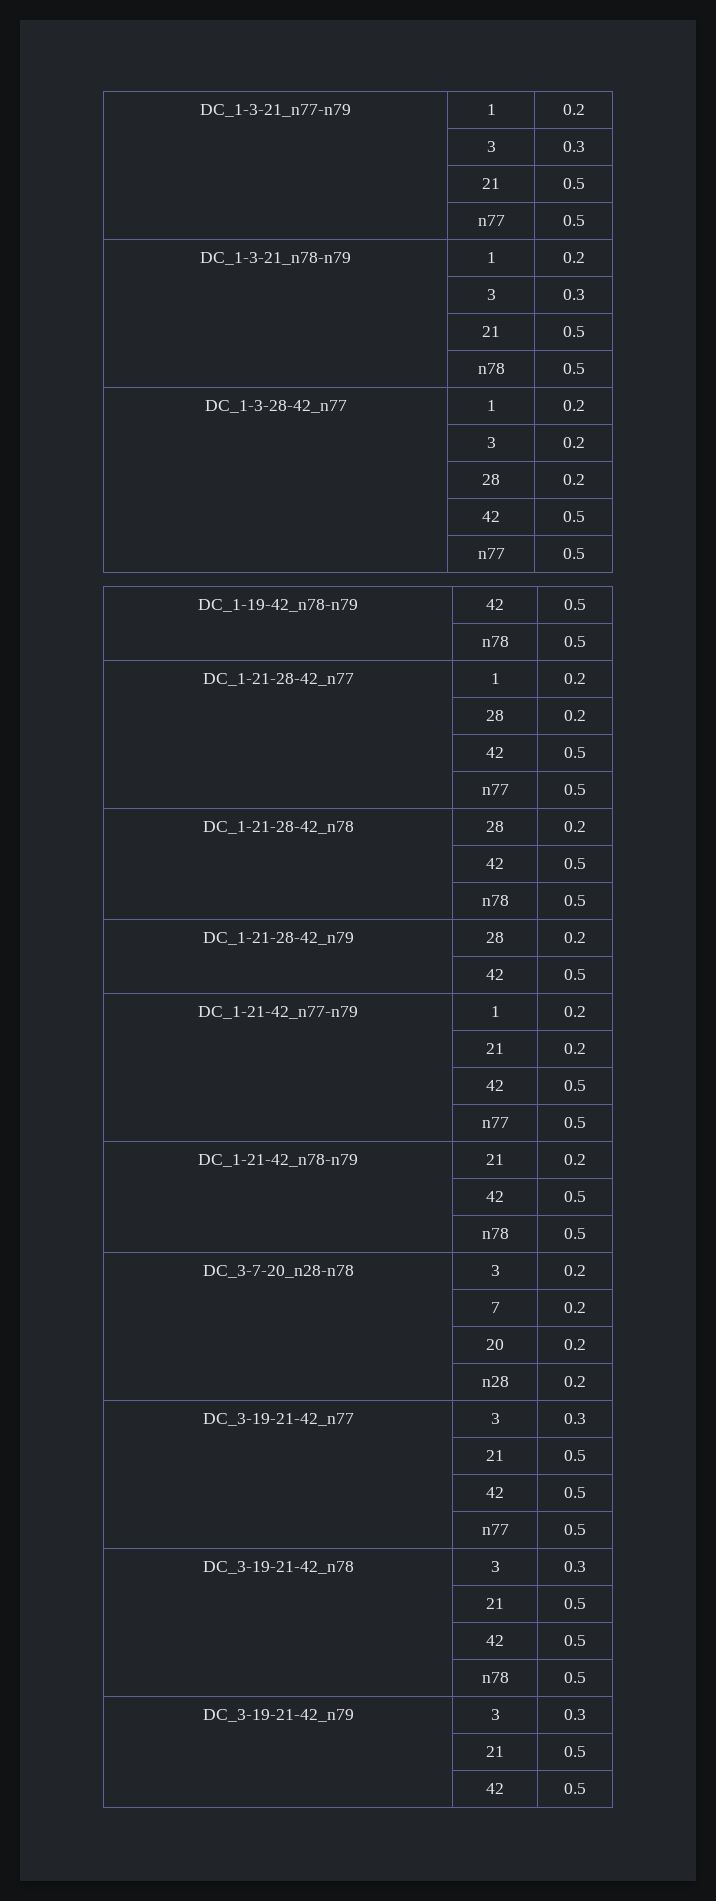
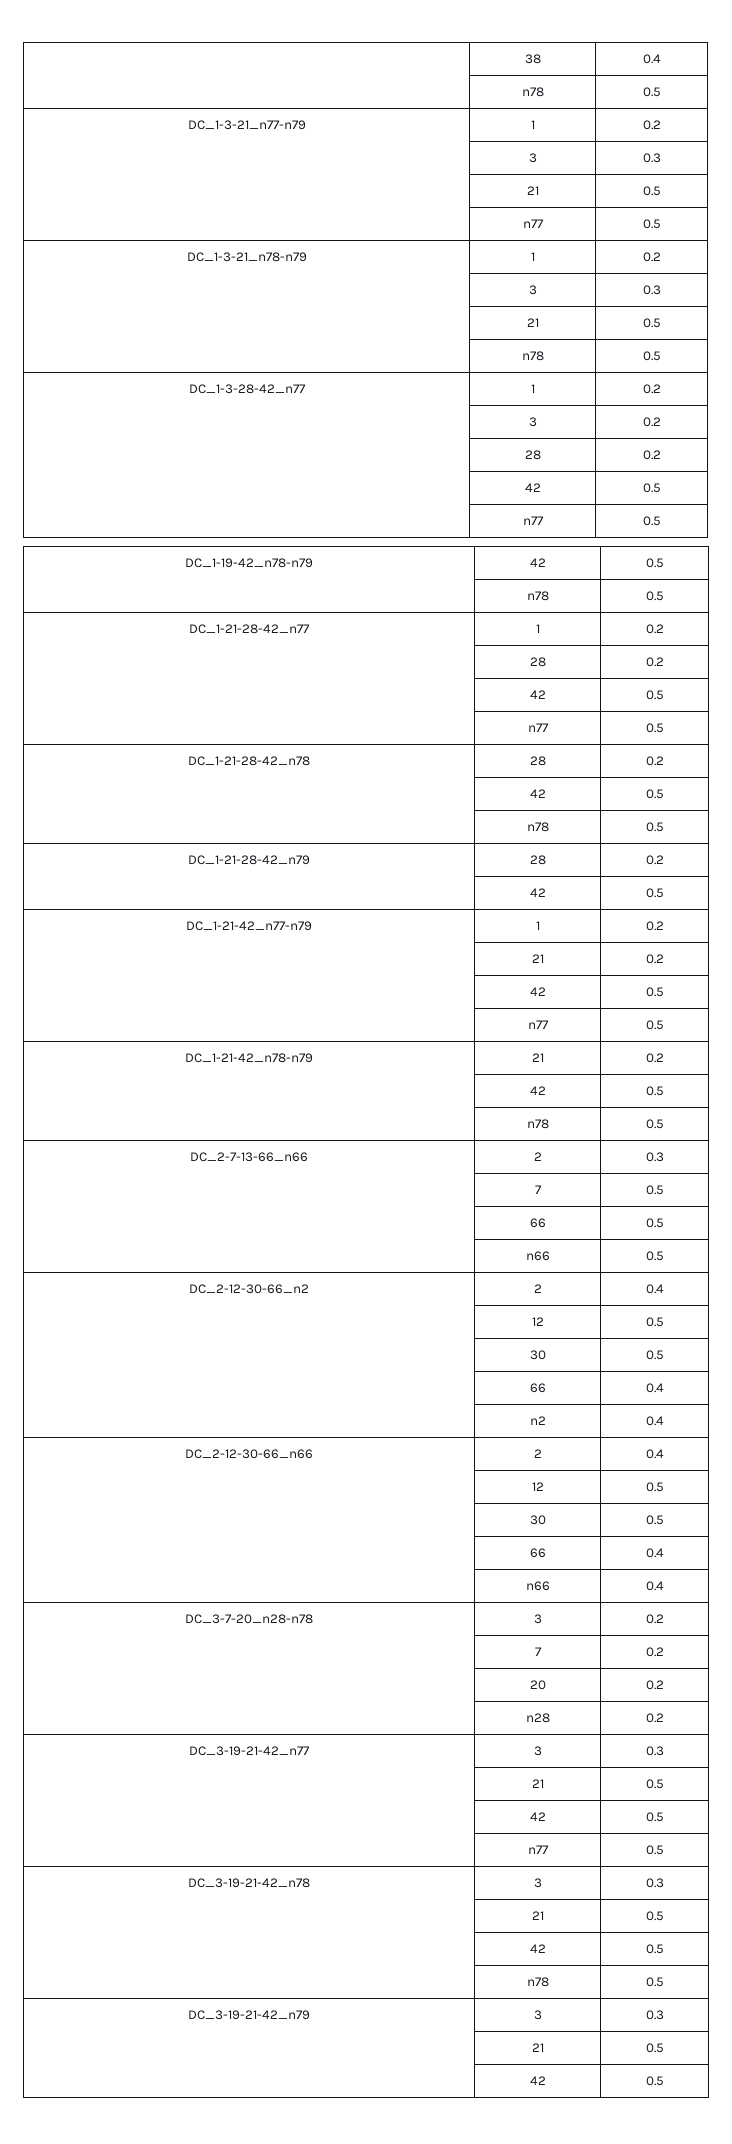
+ | 38 | 0.4
+ | n78 | 0.5
+ DC_2-7-13-66_n66 | 2 | 0.3
+ | 7 | 0.5
+ | 66 | 0.5
+ | n66 | 0.5
+ DC_2-12-30-66_n2 | 2 | 0.4
+ | 12 | 0.5
+ | 30 | 0.5
+ | 66 | 0.4
+ | n2 | 0.4
+ DC_2-12-30-66_n66 | 2 | 0.4
+ | 12 | 0.5
+ | 30 | 0.5
+ | 66 | 0.4
+ | n66 | 0.4

